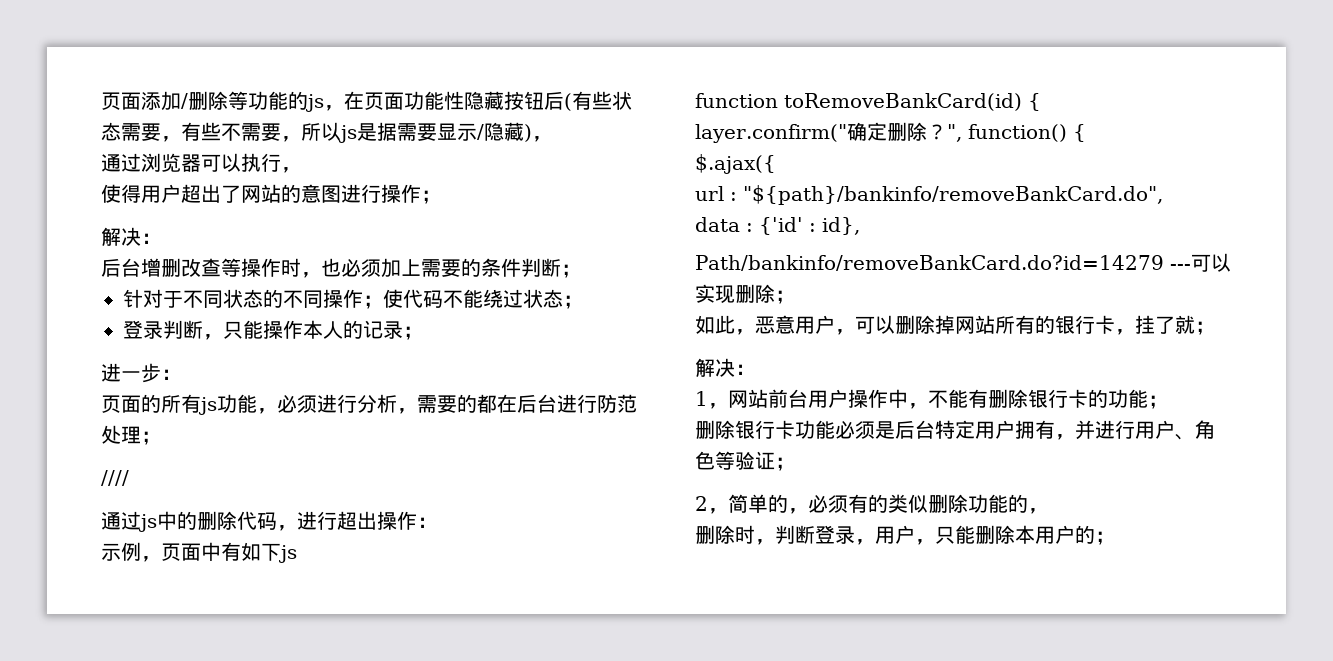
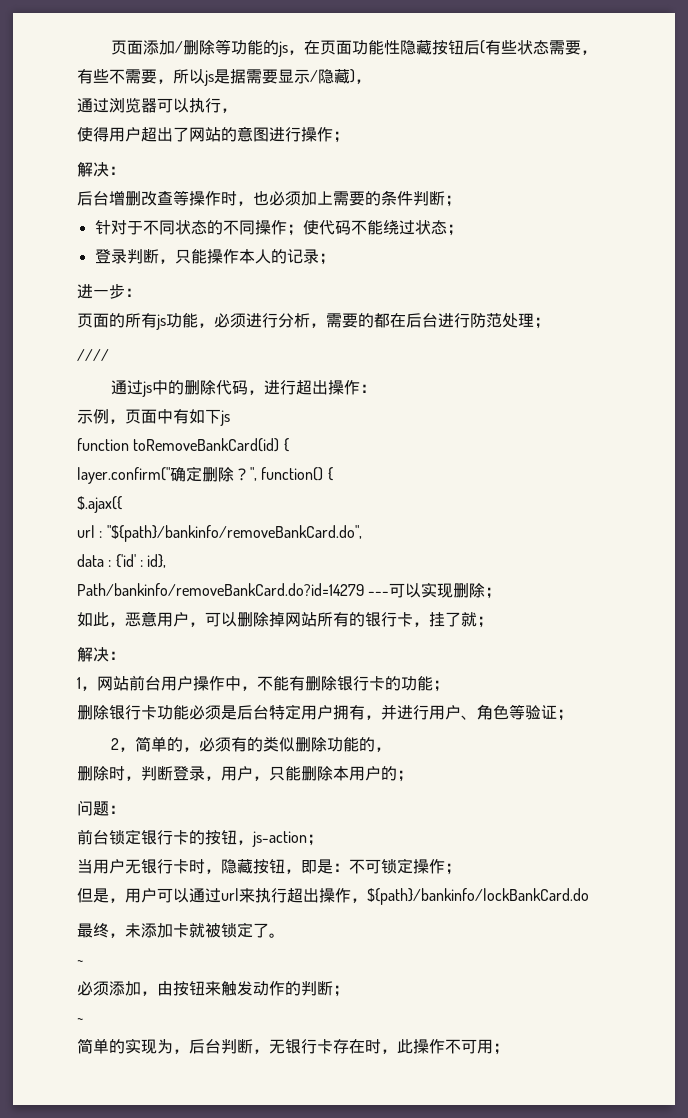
+ 问题：
+ 前台锁定银行卡的按钮，js-action；
+ 当用户无银行卡时，隐藏按钮，即是：不可锁定操作；
+ 但是，用户可以通过url来执行超出操作，${path}/bankinfo/lockBankCard.do
+ 最终，未添加卡就被锁定了。
+ ~
+ 必须添加，由按钮来触发动作的判断；
+ ~
+ 简单的实现为，后台判断，无银行卡存在时，此操作不可用；

